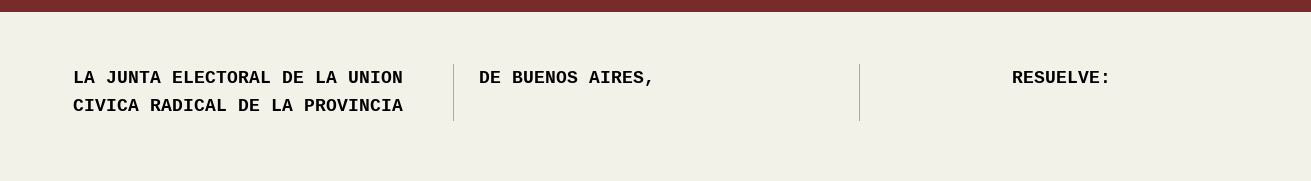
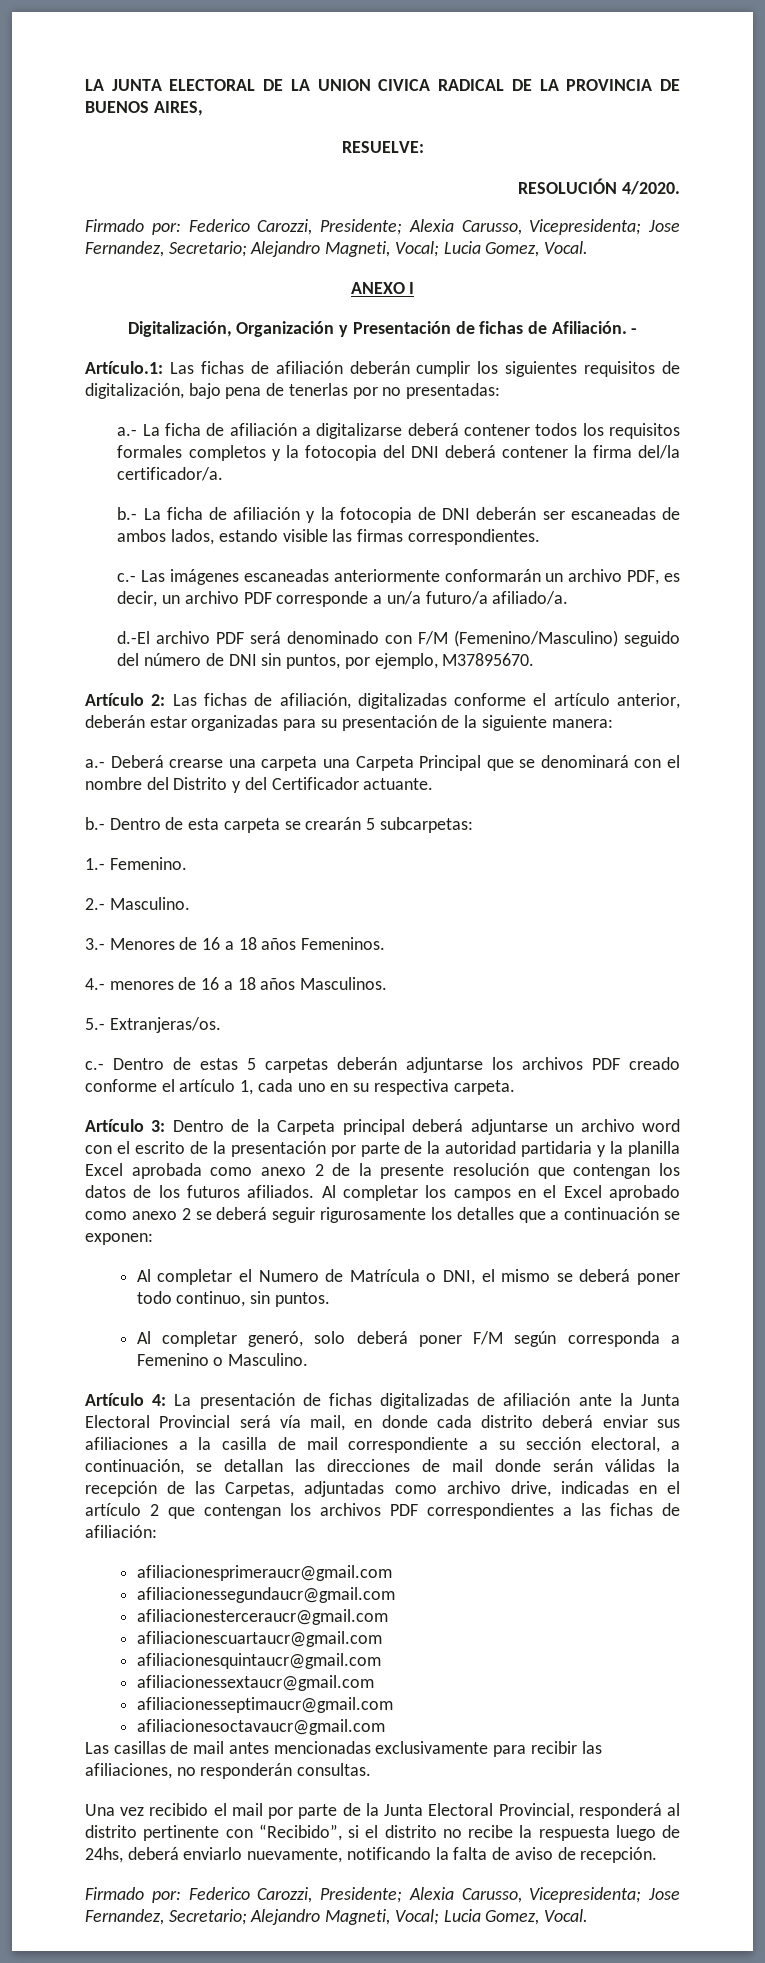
+ RESOLUCIÓN 4/2020.
+ Firmado por: Federico Carozzi, Presidente; Alexia Carusso, Vicepresidenta; Jose Fernandez, Secretario; Alejandro Magneti, Vocal; Lucia Gomez, Vocal.
+ ANEXO I
+ Digitalización, Organización y Presentación de fichas de Afiliación. -
+ Artículo.1: Las fichas de afiliación deberán cumplir los siguientes requisitos de digitalización, bajo pena de tenerlas por no presentadas:
+ a.- La ficha de afiliación a digitalizarse deberá contener todos los requisitos formales completos y la fotocopia del DNI deberá contener la firma del/la certificador/a.
+ b.- La ficha de afiliación y la fotocopia de DNI deberán ser escaneadas de ambos lados, estando visible las firmas correspondientes.
+ c.- Las imágenes escaneadas anteriormente conformarán un archivo PDF, es decir, un archivo PDF corresponde a un/a futuro/a afiliado/a.
+ d.-El archivo PDF será denominado con F/M (Femenino/Masculino) seguido del número de DNI sin puntos, por ejemplo, M37895670.
+ Artículo 2: Las fichas de afiliación, digitalizadas conforme el artículo anterior, deberán estar organizadas para su presentación de la siguiente manera:
+ a.- Deberá crearse una carpeta una Carpeta Principal que se denominará con el nombre del Distrito y del Certificador actuante.
+ b.- Dentro de esta carpeta se crearán 5 subcarpetas:
+ 1.- Femenino.
+ 2.- Masculino.
+ 3.- Menores de 16 a 18 años Femeninos.
+ 4.- menores de 16 a 18 años Masculinos.
+ 5.- Extranjeras/os.
+ c.- Dentro de estas 5 carpetas deberán adjuntarse los archivos PDF creado conforme el artículo 1, cada uno en su respectiva carpeta.
+ Artículo 3: Dentro de la Carpeta principal deberá adjuntarse un archivo word con el escrito de la presentación por parte de la autoridad partidaria y la planilla Excel aprobada como anexo 2 de la presente resolución que contengan los datos de los futuros afiliados. Al completar los campos en el Excel aprobado como anexo 2 se deberá seguir rigurosamente los detalles que a continuación se exponen:
+ Al completar el Numero de Matrícula o DNI, el mismo se deberá poner todo continuo, sin puntos.
+ Al completar generó, solo deberá poner F/M según corresponda a Femenino o Masculino.
+ Artículo 4: La presentación de fichas digitalizadas de afiliación ante la Junta Electoral Provincial será vía mail, en donde cada distrito deberá enviar sus afiliaciones a la casilla de mail correspondiente a su sección electoral, a continuación, se detallan las direcciones de mail donde serán válidas la recepción de las Carpetas, adjuntadas como archivo drive, indicadas en el artículo 2 que contengan los archivos PDF correspondientes a las fichas de afiliación:
+ afiliacionesprimeraucr@gmail.com
+ afiliacionessegundaucr@gmail.com
+ afiliacionesterceraucr@gmail.com
+ afiliacionescuartaucr@gmail.com
+ afiliacionesquintaucr@gmail.com
+ afiliacionessextaucr@gmail.com
+ afiliacionesseptimaucr@gmail.com
+ afiliacionesoctavaucr@gmail.com
+ Las casillas de mail antes mencionadas exclusivamente para recibir las afiliaciones, no responderán consultas.
+ Una vez recibido el mail por parte de la Junta Electoral Provincial, responderá al distrito pertinente con “Recibido”, si el distrito no recibe la respuesta luego de 24hs, deberá enviarlo nuevamente, notificando la falta de aviso de recepción.
+ Firmado por: Federico Carozzi, Presidente; Alexia Carusso, Vicepresidenta; Jose Fernandez, Secretario; Alejandro Magneti, Vocal; Lucia Gomez, Vocal.

